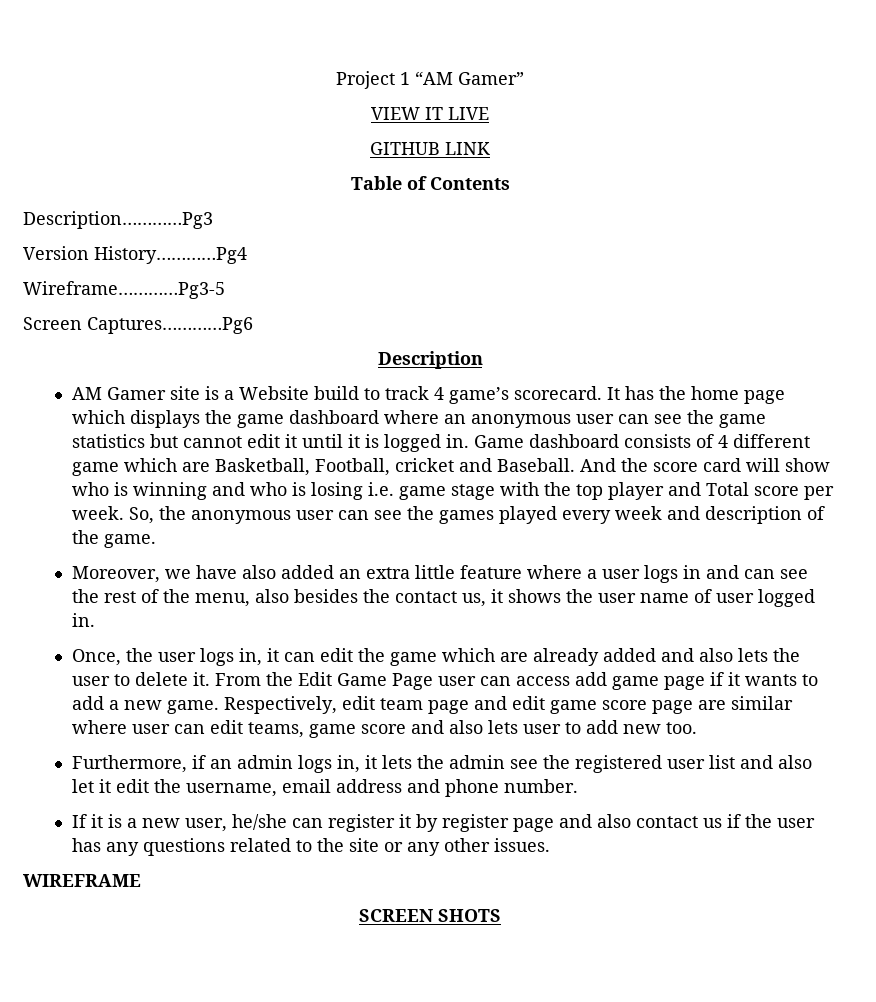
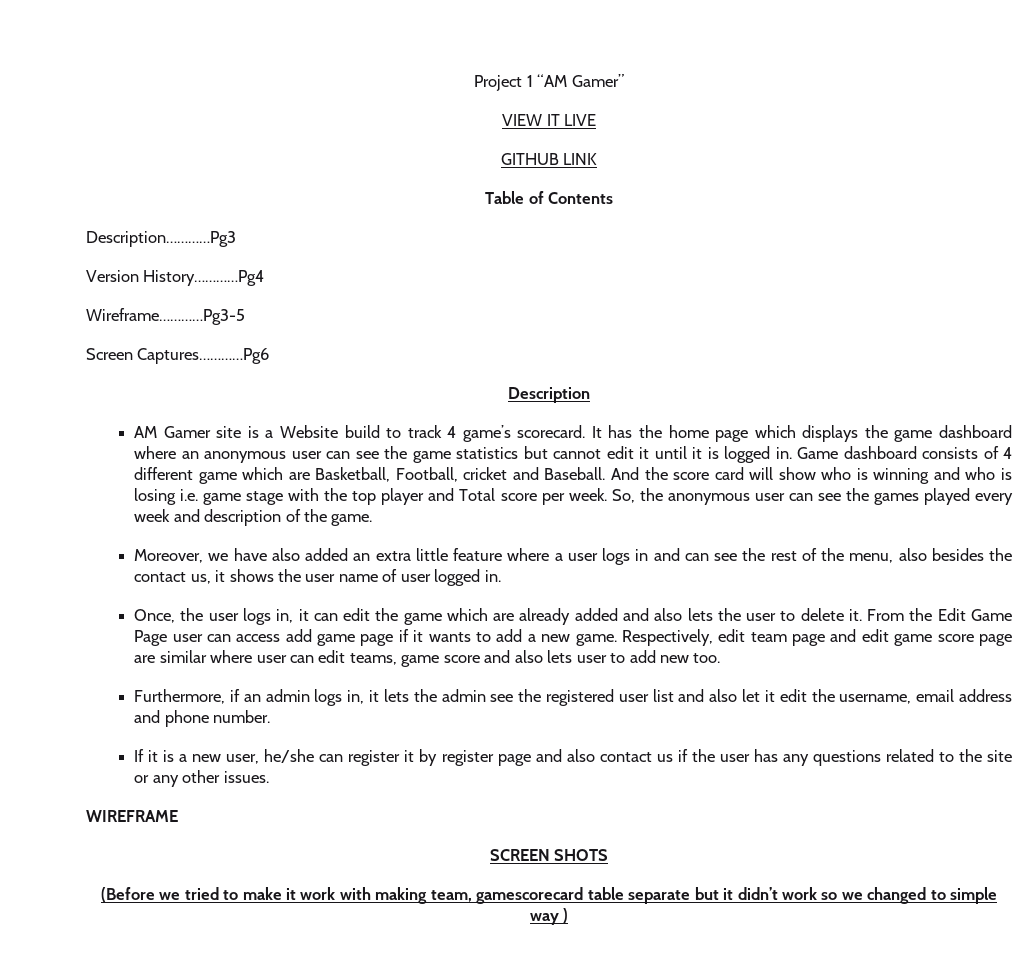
+ (Before we tried to make it work with making team, gamescorecard table separate but it didn’t work so we changed to simple way )

